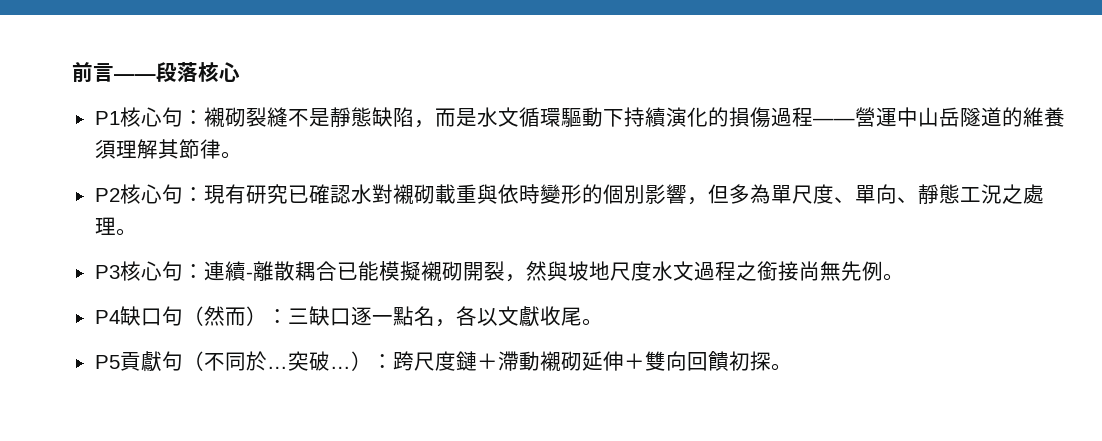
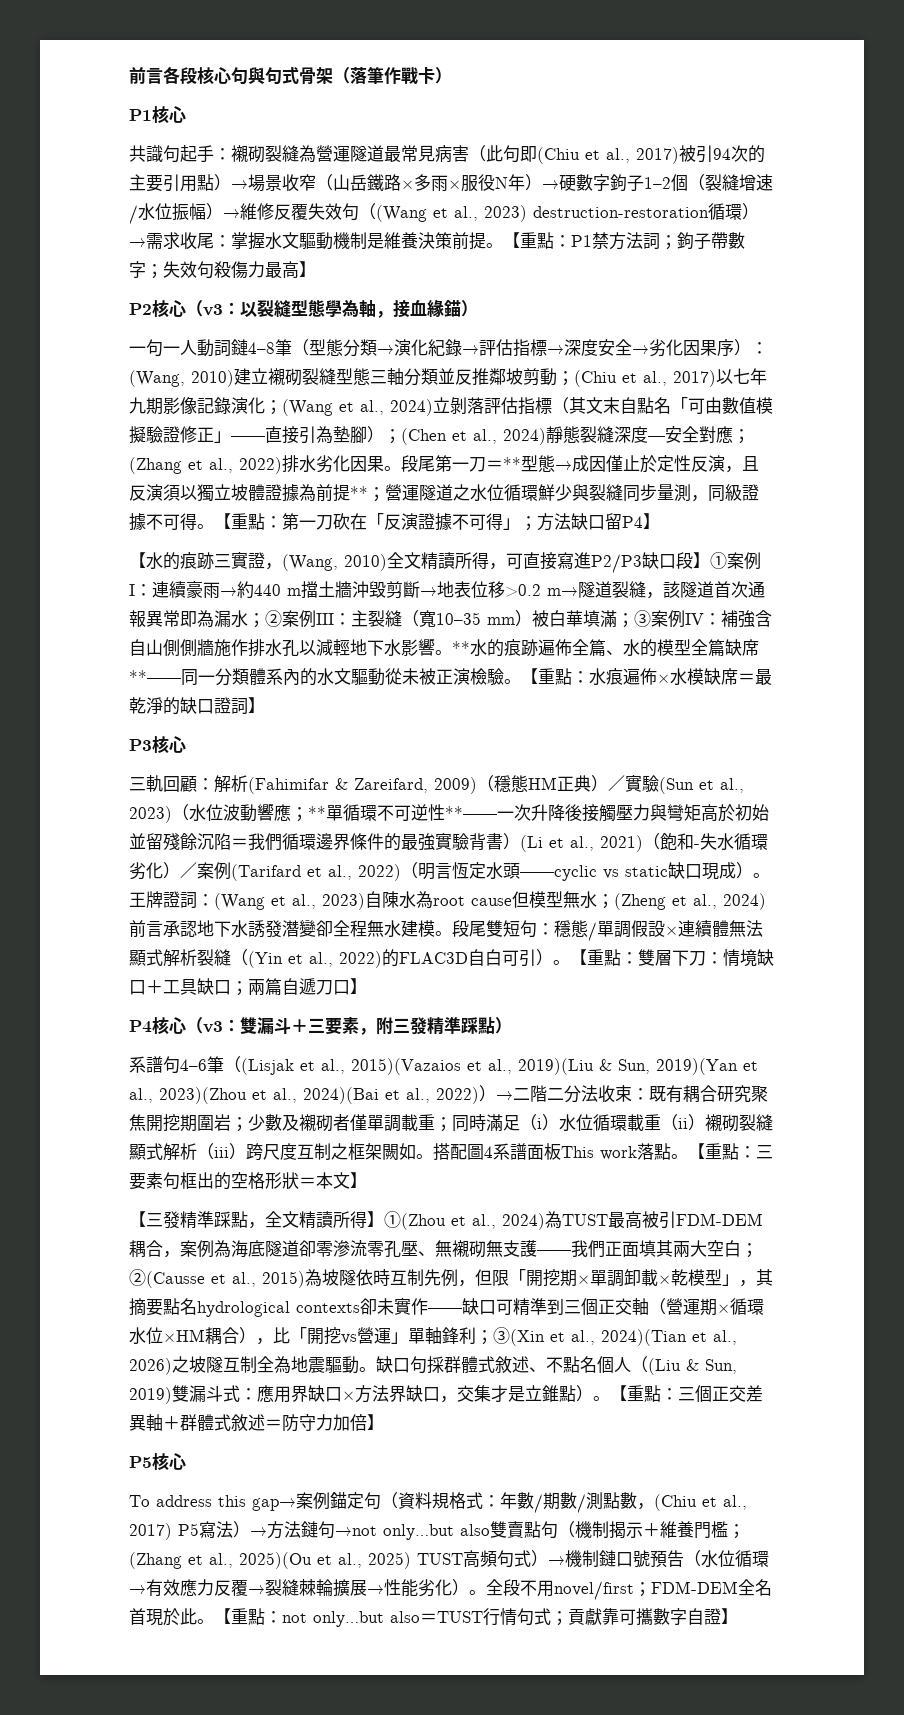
- 前言——段落核心
- P1核心句：襯砌裂縫不是靜態缺陷，而是水文循環驅動下持續演化的損傷過程——營運中山岳隧道的維養須理解其節律。
- P2核心句：現有研究已確認水對襯砌載重與依時變形的個別影響，但多為單尺度、單向、靜態工況之處理。
- P3核心句：連續-離散耦合已能模擬襯砌開裂，然與坡地尺度水文過程之銜接尚無先例。
- P4缺口句（然而）：三缺口逐一點名，各以文獻收尾。
- P5貢獻句（不同於…突破…）：跨尺度鏈＋滯動襯砌延伸＋雙向回饋初探。
+ 前言各段核心句與句式骨架（落筆作戰卡）
+ P1核心
+ 共識句起手：襯砌裂縫為營運隧道最常見病害（此句即(Chiu et al., 2017)被引94次的主要引用點）→場景收窄（山岳鐵路×多雨×服役N年）→硬數字鉤子1–2個（裂縫增速/水位振幅）→維修反覆失效句（(Wang et al., 2023) destruction-restoration循環）→需求收尾：掌握水文驅動機制是維養決策前提。【重點：P1禁方法詞；鉤子帶數字；失效句殺傷力最高】
+ P2核心（v3：以裂縫型態學為軸，接血緣錨）
+ 一句一人動詞鏈4–8筆（型態分類→演化紀錄→評估指標→深度安全→劣化因果序）：(Wang, 2010)建立襯砌裂縫型態三軸分類並反推鄰坡剪動；(Chiu et al., 2017)以七年九期影像記錄演化；(Wang et al., 2024)立剝落評估指標（其文末自點名「可由數值模擬驗證修正」——直接引為墊腳）；(Chen et al., 2024)靜態裂縫深度—安全對應；(Zhang et al., 2022)排水劣化因果。段尾第一刀＝**型態→成因僅止於定性反演，且反演須以獨立坡體證據為前提**；營運隧道之水位循環鮮少與裂縫同步量測，同級證據不可得。【重點：第一刀砍在「反演證據不可得」；方法缺口留P4】
+ 【水的痕跡三實證，(Wang, 2010)全文精讀所得，可直接寫進P2/P3缺口段】①案例I：連續豪雨→約440 m擋土牆沖毀剪斷→地表位移>0.2 m→隧道裂縫，該隧道首次通報異常即為漏水；②案例III：主裂縫（寬10–35 mm）被白華填滿；③案例IV：補強含自山側側牆施作排水孔以減輕地下水影響。**水的痕跡遍佈全篇、水的模型全篇缺席**——同一分類體系內的水文驅動從未被正演檢驗。【重點：水痕遍佈×水模缺席＝最乾淨的缺口證詞】
+ P3核心
+ 三軌回顧：解析(Fahimifar & Zareifard, 2009)（穩態HM正典）／實驗(Sun et al., 2023)（水位波動響應；**單循環不可逆性**——一次升降後接觸壓力與彎矩高於初始並留殘餘沉陷＝我們循環邊界條件的最強實驗背書）(Li et al., 2021)（飽和-失水循環劣化）／案例(Tarifard et al., 2022)（明言恆定水頭——cyclic vs static缺口現成）。王牌證詞：(Wang et al., 2023)自陳水為root cause但模型無水；(Zheng et al., 2024)前言承認地下水誘發潛變卻全程無水建模。段尾雙短句：穩態/單調假設×連續體無法顯式解析裂縫（(Yin et al., 2022)的FLAC3D自白可引）。【重點：雙層下刀：情境缺口＋工具缺口；兩篇自遞刀口】
+ P4核心（v3：雙漏斗＋三要素，附三發精準踩點）
+ 系譜句4–6筆（(Lisjak et al., 2015)(Vazaios et al., 2019)(Liu & Sun, 2019)(Yan et al., 2023)(Zhou et al., 2024)(Bai et al., 2022)）→二階二分法收束：既有耦合研究聚焦開挖期圍岩；少數及襯砌者僅單調載重；同時滿足（i）水位循環載重（ii）襯砌裂縫顯式解析（iii）跨尺度互制之框架闕如。搭配圖4系譜面板This work落點。【重點：三要素句框出的空格形狀＝本文】
+ 【三發精準踩點，全文精讀所得】①(Zhou et al., 2024)為TUST最高被引FDM-DEM耦合，案例為海底隧道卻零滲流零孔壓、無襯砌無支護——我們正面填其兩大空白；②(Causse et al., 2015)為坡隧依時互制先例，但限「開挖期×單調卸載×乾模型」，其摘要點名hydrological contexts卻未實作——缺口可精準到三個正交軸（營運期×循環水位×HM耦合），比「開挖vs營運」單軸鋒利；③(Xin et al., 2024)(Tian et al., 2026)之坡隧互制全為地震驅動。缺口句採群體式敘述、不點名個人（(Liu & Sun, 2019)雙漏斗式：應用界缺口×方法界缺口，交集才是立錐點）。【重點：三個正交差異軸＋群體式敘述＝防守力加倍】
+ P5核心
+ To address this gap→案例錨定句（資料規格式：年數/期數/測點數，(Chiu et al., 2017) P5寫法）→方法鏈句→not only…but also雙賣點句（機制揭示＋維養門檻；(Zhang et al., 2025)(Ou et al., 2025) TUST高頻句式）→機制鏈口號預告（水位循環→有效應力反覆→裂縫棘輪擴展→性能劣化）。全段不用novel/first；FDM-DEM全名首現於此。【重點：not only…but also＝TUST行情句式；貢獻靠可攜數字自證】

